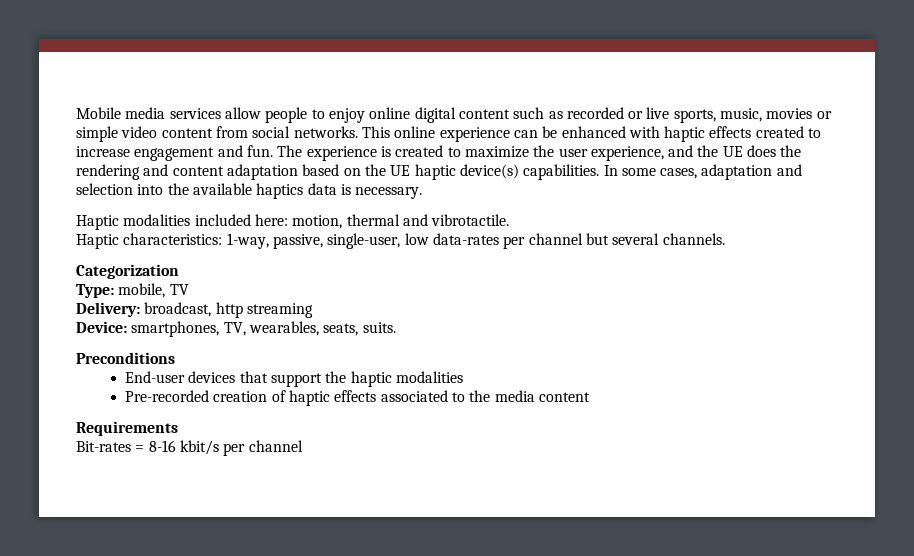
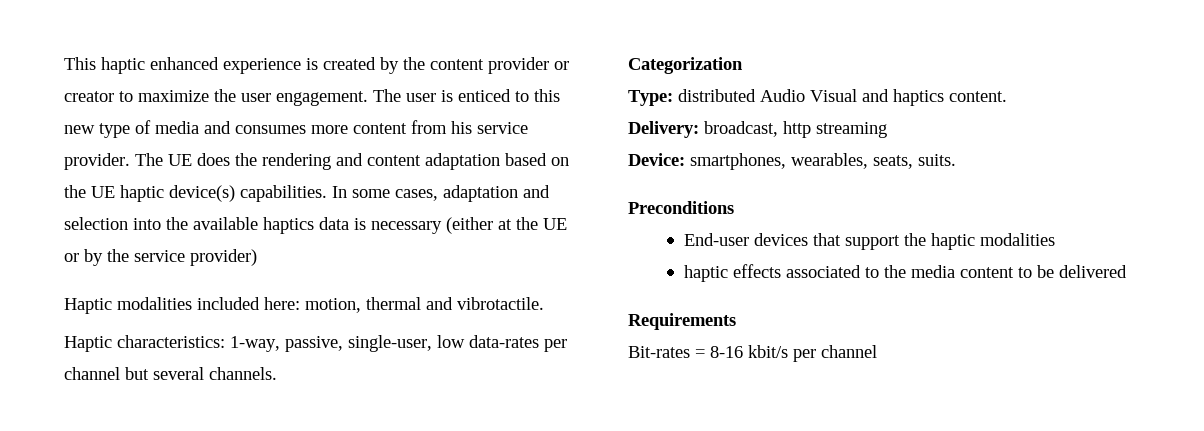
- Mobile media services allow people to enjoy online digital content such as recorded or live sports, music, movies or simple video content from social networks. This online experience can be enhanced with haptic effects created to increase engagement and fun. The experience is created to maximize the user experience, and the UE does the rendering and content adaptation based on the UE haptic device(s) capabilities.
+ This haptic enhanced experience is created by the content provider or creator to maximize the user engagement. The user is enticed to this new type of media and consumes more content from his service provider. The UE does the rendering and content adaptation based on the UE haptic device(s) capabilities.
- In some cases, adaptation and selection into the available haptics data is necessary.
+ In some cases, adaptation and selection into the available haptics data is necessary (either at the UE or by the service provider)
- Type: mobile, TV
+ Type: distributed Audio Visual and haptics content.
- Device: smartphones, TV, wearables, seats, suits.
+ Device: smartphones, wearables, seats, suits.
- Pre-recorded creation of haptic effects associated to the media content
+ haptic effects associated to the media content to be delivered

